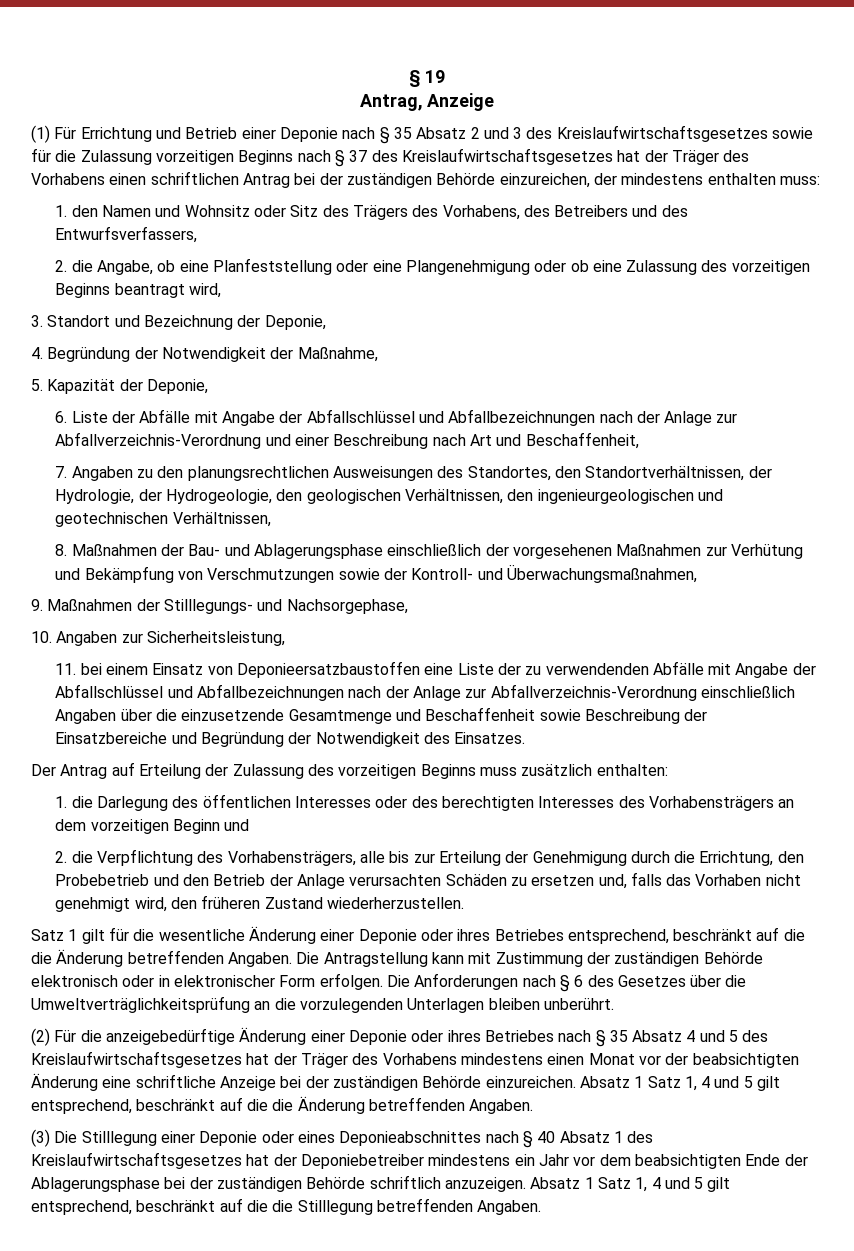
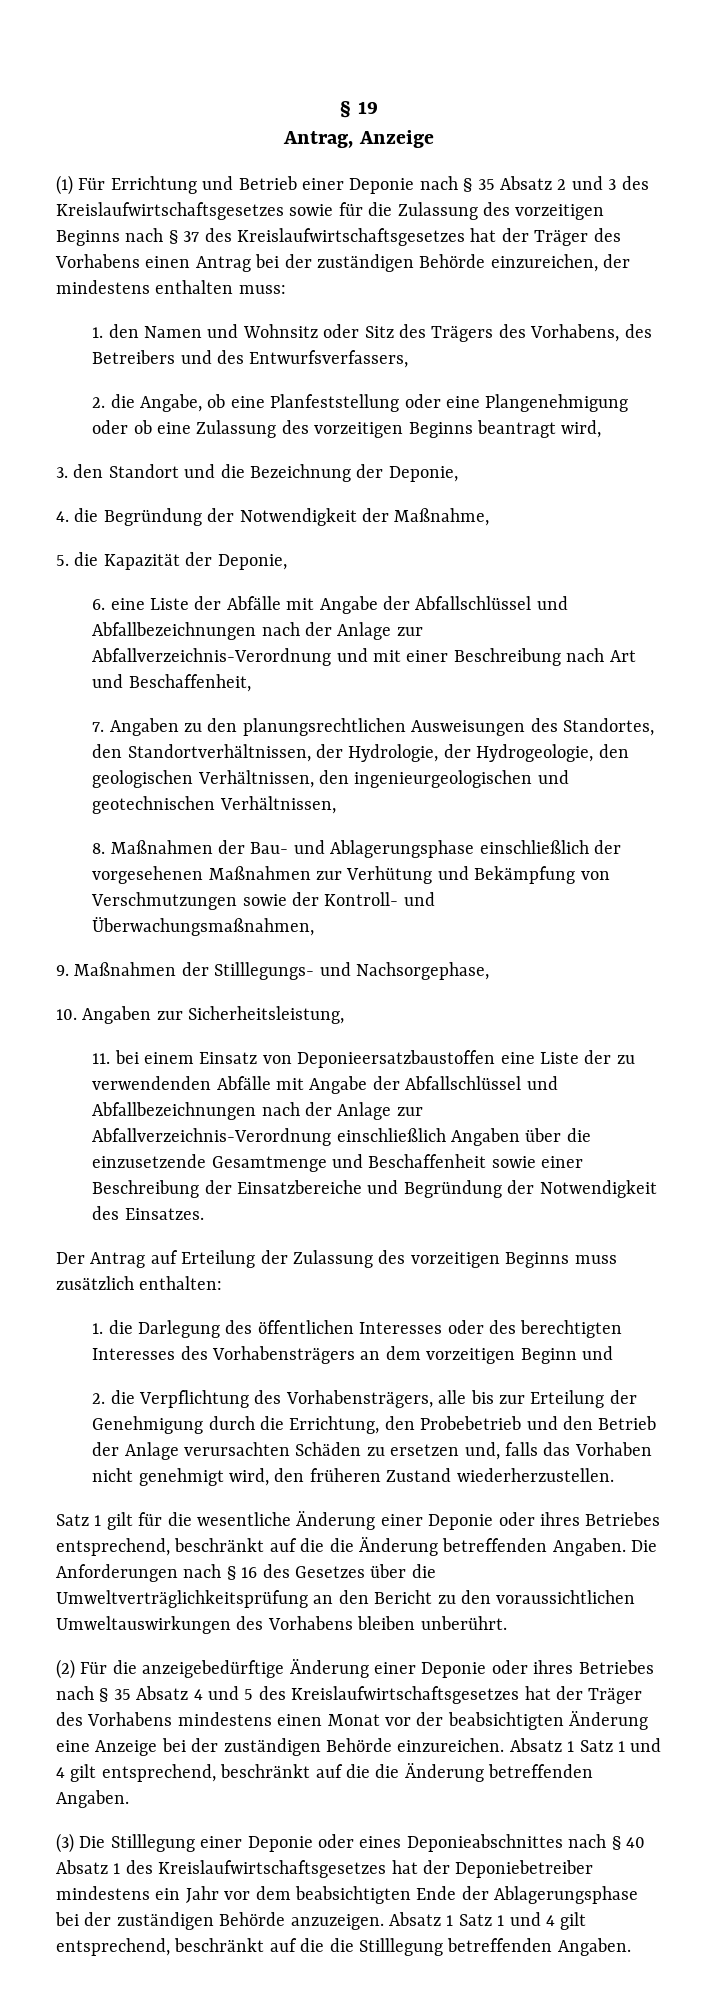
- (1) Für Errichtung und Betrieb einer Deponie nach § 35 Absatz 2 und 3 des Kreislaufwirtschaftsgesetzes sowie für die Zulassung vorzeitigen Beginns nach § 37 des Kreislaufwirtschaftsgesetzes hat der Träger des Vorhabens einen schriftlichen Antrag bei der zuständigen Behörde einzureichen, der mindestens enthalten muss:
+ (1) Für Errichtung und Betrieb einer Deponie nach § 35 Absatz 2 und 3 des Kreislaufwirtschaftsgesetzes sowie für die Zulassung des vorzeitigen Beginns nach § 37 des Kreislaufwirtschaftsgesetzes hat der Träger des Vorhabens einen Antrag bei der zuständigen Behörde einzureichen, der mindestens enthalten muss:
- 3. Standort und Bezeichnung der Deponie,
+ 3. den Standort und die Bezeichnung der Deponie,
- 4. Begründung der Notwendigkeit der Maßnahme,
+ 4. die Begründung der Notwendigkeit der Maßnahme,
- 5. Kapazität der Deponie,
+ 5. die Kapazität der Deponie,
- 6. Liste der Abfälle mit Angabe der Abfallschlüssel und Abfallbezeichnungen nach der Anlage zur Abfallverzeichnis-Verordnung und einer Beschreibung nach Art und Beschaffenheit,
+ 6. eine Liste der Abfälle mit Angabe der Abfallschlüssel und Abfallbezeichnungen nach der Anlage zur Abfallverzeichnis-Verordnung und mit einer Beschreibung nach Art und Beschaffenheit,
- 11. bei einem Einsatz von Deponieersatzbaustoffen eine Liste der zu verwendenden Abfälle mit Angabe der Abfallschlüssel und Abfallbezeichnungen nach der Anlage zur Abfallverzeichnis-Verordnung einschließlich Angaben über die einzusetzende Gesamtmenge und Beschaffenheit sowie Beschreibung der Einsatzbereiche und Begründung der Notwendigkeit des Einsatzes.
+ 11. bei einem Einsatz von Deponieersatzbaustoffen eine Liste der zu verwendenden Abfälle mit Angabe der Abfallschlüssel und Abfallbezeichnungen nach der Anlage zur Abfallverzeichnis-Verordnung einschließlich Angaben über die einzusetzende Gesamtmenge und Beschaffenheit sowie einer Beschreibung der Einsatzbereiche und Begründung der Notwendigkeit des Einsatzes.
- Die Antragstellung kann mit Zustimmung der zuständigen Behörde elektronisch oder in elektronischer Form erfolgen. Die Anforderungen nach § 6 des Gesetzes über die Umweltverträglichkeitsprüfung an die vorzulegenden Unterlagen bleiben unberührt.
+ Die Anforderungen nach § 16 des Gesetzes über die Umweltverträglichkeitsprüfung an den Bericht zu den voraussichtlichen Umweltauswirkungen des Vorhabens bleiben unberührt.
- (2) Für die anzeigebedürftige Änderung einer Deponie oder ihres Betriebes nach § 35 Absatz 4 und 5 des Kreislaufwirtschaftsgesetzes hat der Träger des Vorhabens mindestens einen Monat vor der beabsichtigten Änderung eine schriftliche Anzeige bei der zuständigen Behörde einzureichen.
+ (2) Für die anzeigebedürftige Änderung einer Deponie oder ihres Betriebes nach § 35 Absatz 4 und 5 des Kreislaufwirtschaftsgesetzes hat der Träger des Vorhabens mindestens einen Monat vor der beabsichtigten Änderung eine Anzeige bei der zuständigen Behörde einzureichen.
- Absatz 1 Satz 1, 4 und 5 gilt entsprechend, beschränkt auf die die Änderung betreffenden Angaben.
+ Absatz 1 Satz 1 und 4 gilt entsprechend, beschränkt auf die die Änderung betreffenden Angaben.
- (3) Die Stilllegung einer Deponie oder eines Deponieabschnittes nach § 40 Absatz 1 des Kreislaufwirtschaftsgesetzes hat der Deponiebetreiber mindestens ein Jahr vor dem beabsichtigten Ende der Ablagerungsphase bei der zuständigen Behörde schriftlich anzuzeigen.
+ (3) Die Stilllegung einer Deponie oder eines Deponieabschnittes nach § 40 Absatz 1 des Kreislaufwirtschaftsgesetzes hat der Deponiebetreiber mindestens ein Jahr vor dem beabsichtigten Ende der Ablagerungsphase bei der zuständigen Behörde anzuzeigen.
- Absatz 1 Satz 1, 4 und 5 gilt entsprechend, beschränkt auf die die Stilllegung betreffenden Angaben.
+ Absatz 1 Satz 1 und 4 gilt entsprechend, beschränkt auf die die Stilllegung betreffenden Angaben.

